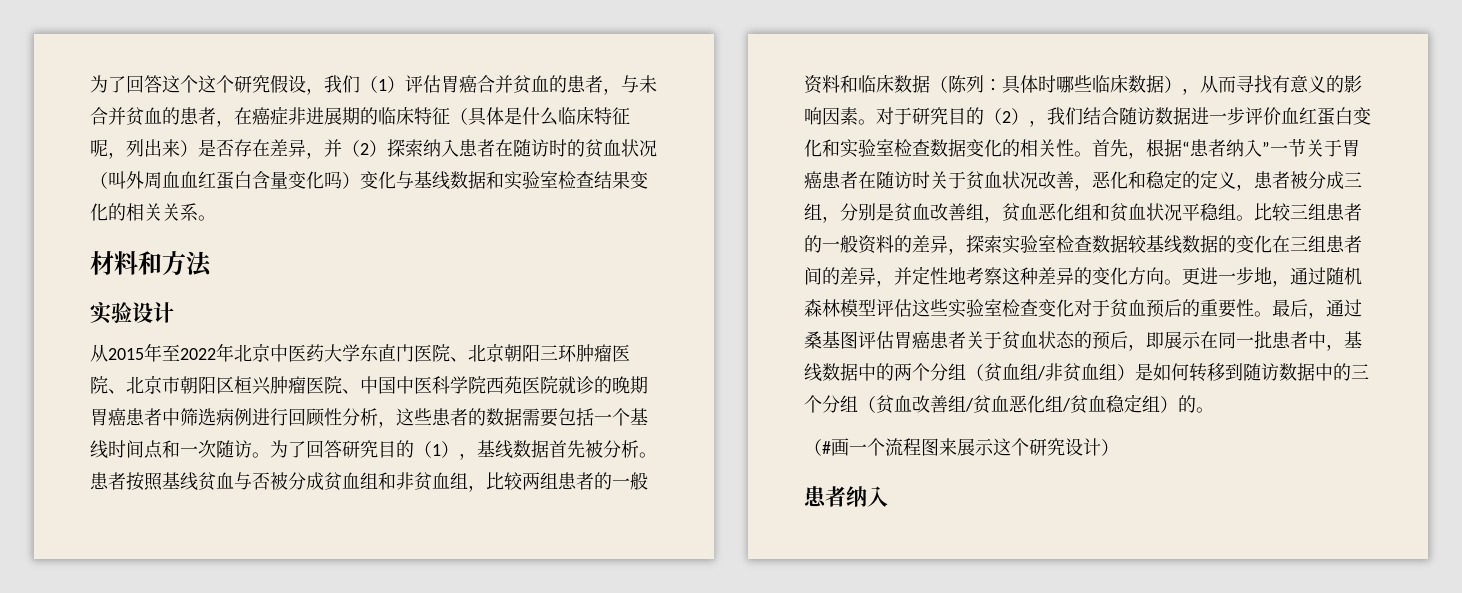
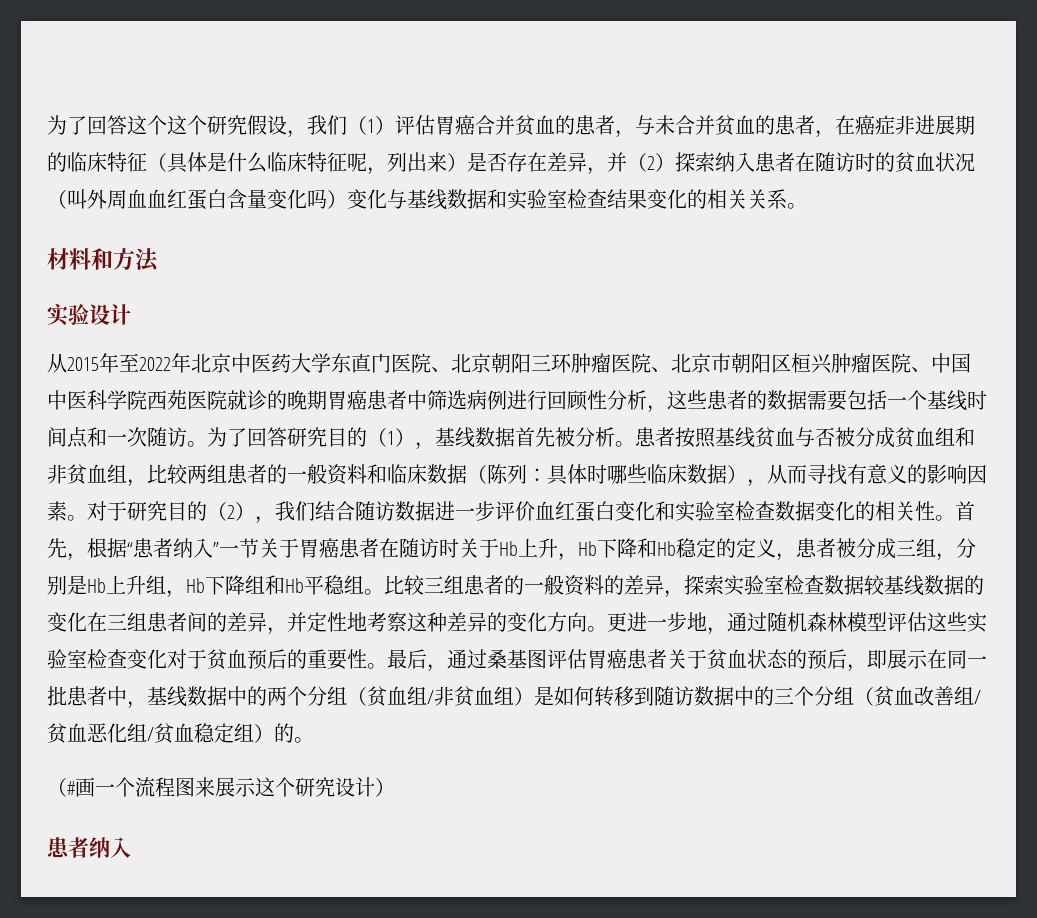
- 首先，根据“患者纳入”一节关于胃癌患者在随访时关于贫血状况改善，恶化和稳定的定义，患者被分成三组，分别是贫血改善组，贫血恶化组和贫血状况平稳组。
+ 首先，根据“患者纳入”一节关于胃癌患者在随访时关于Hb上升，Hb下降和Hb稳定的定义，患者被分成三组，分别是Hb上升组，Hb下降组和Hb平稳组。

